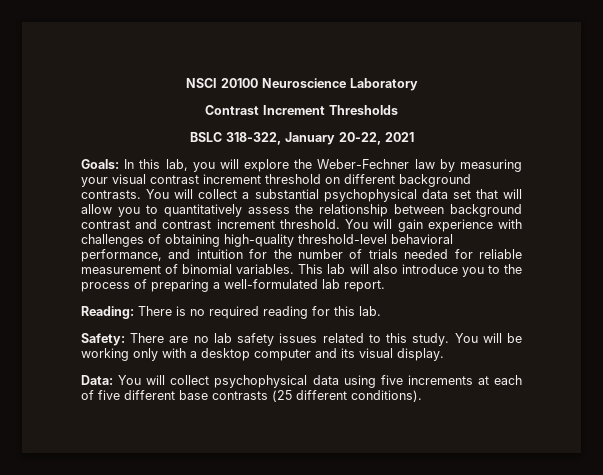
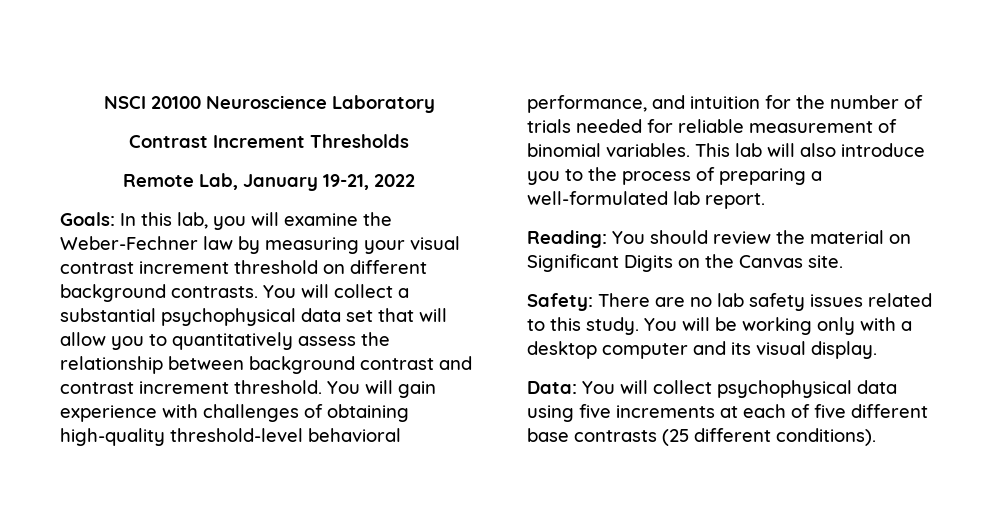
- BSLC 318-322, January 20-22, 2021
+ Remote Lab, January 19-21, 2022
- Goals: In this lab, you will explore the Weber-Fechner law by measuring your visual contrast increment threshold on different background contrasts.
+ Goals: In this lab, you will examine the Weber-Fechner law by measuring your visual contrast increment threshold on different background contrasts.
- Reading: There is no required reading for this lab.
+ Reading: You should review the material on Significant Digits on the Canvas site.

